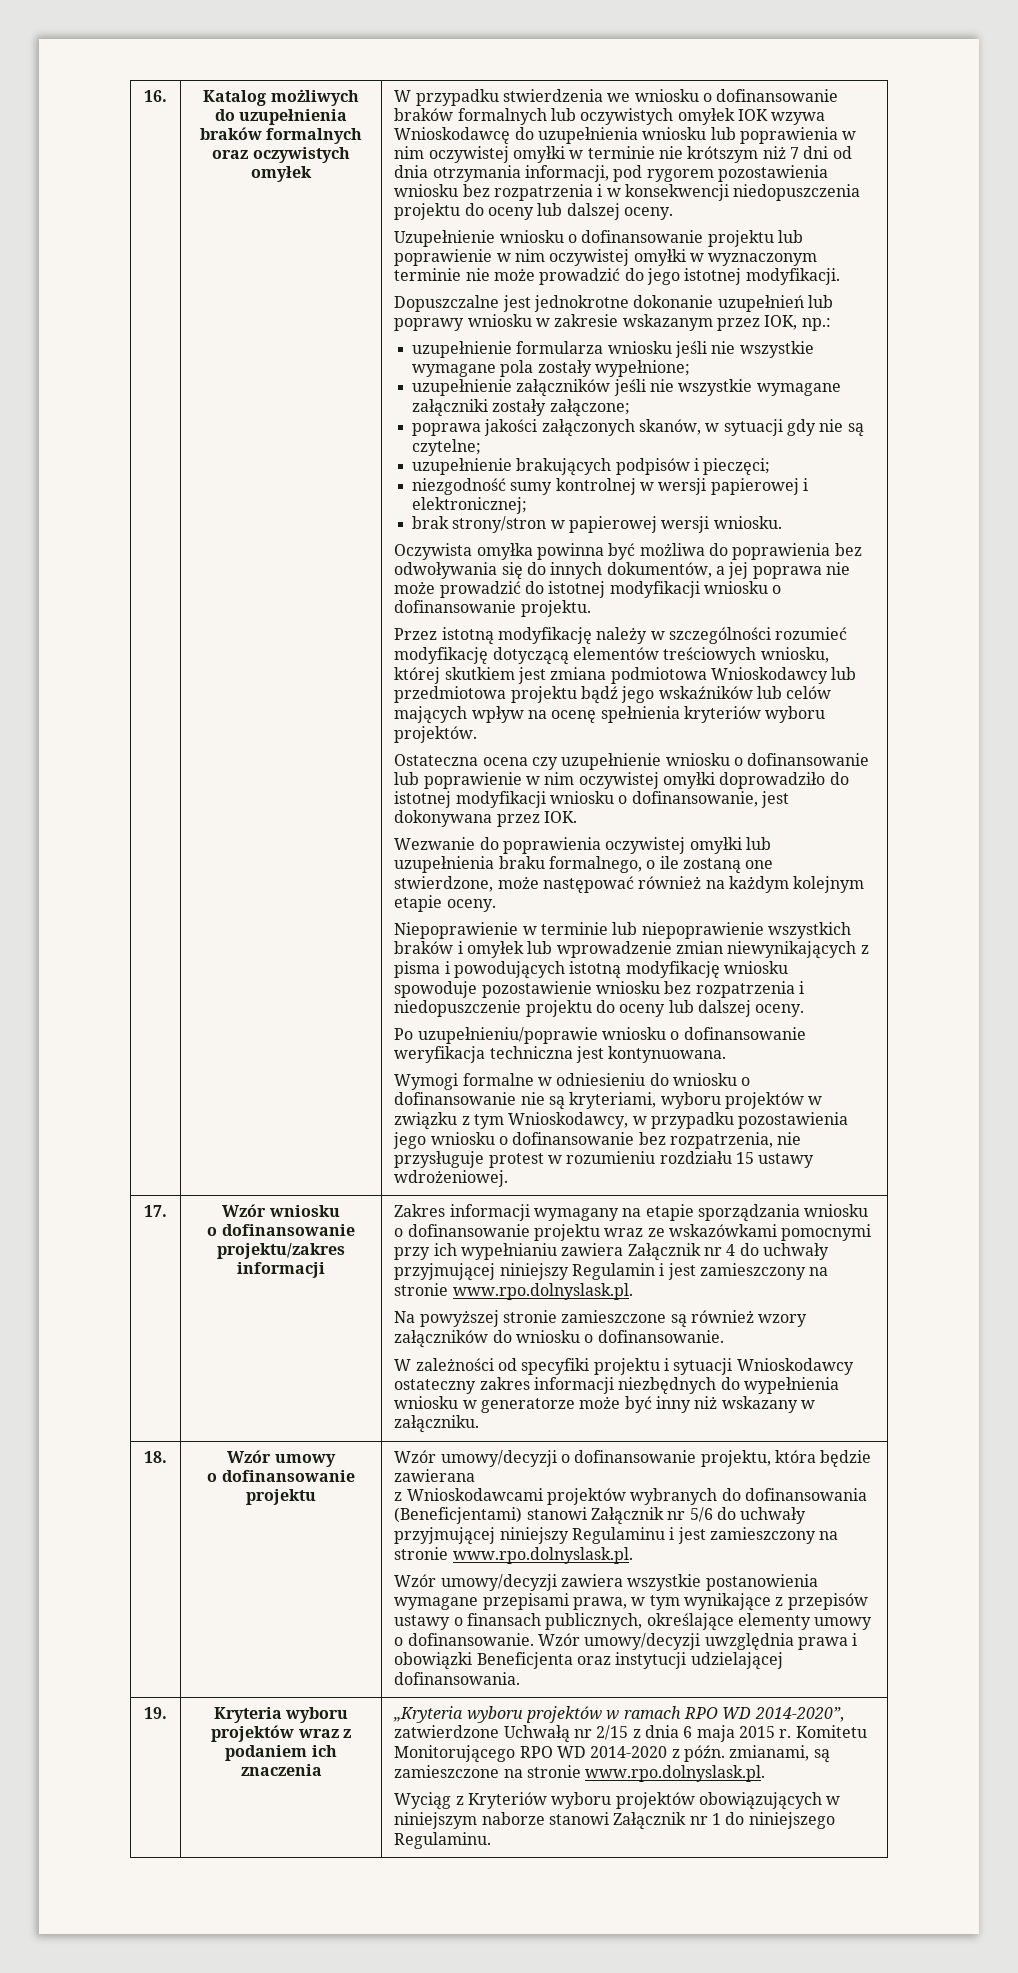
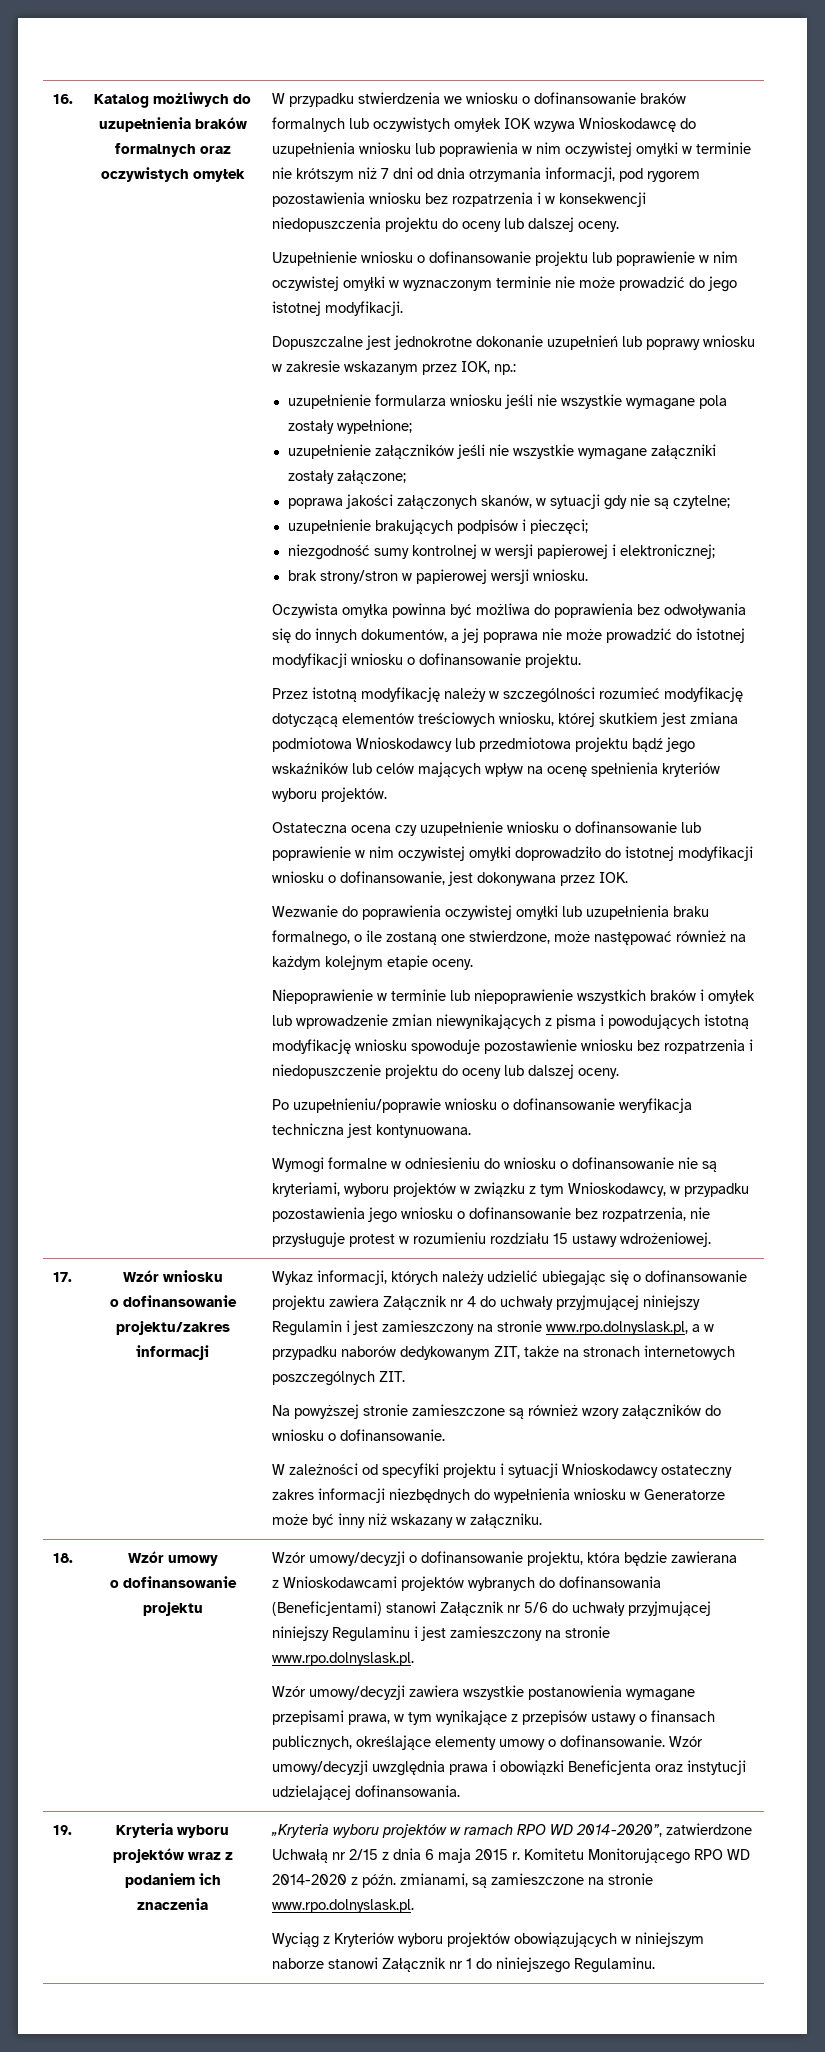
- Zakres informacji wymagany na etapie sporządzania wniosku o dofinansowanie projektu wraz ze wskazówkami pomocnymi przy ich wypełnianiu zawiera Załącznik nr 4 do uchwały przyjmującej niniejszy Regulamin i jest zamieszczony na stronie www.rpo.dolnyslask.pl.
+ Wykaz informacji, których należy udzielić ubiegając się o dofinansowanie projektu zawiera Załącznik nr 4 do uchwały przyjmującej niniejszy Regulamin i jest zamieszczony na stronie www.rpo.dolnyslask.pl, a w przypadku naborów dedykowanym ZIT, także na stronach internetowych poszczególnych ZIT.
- W zależności od specyfiki projektu i sytuacji Wnioskodawcy ostateczny zakres informacji niezbędnych do wypełnienia wniosku w generatorze może być inny niż wskazany w załączniku.
+ W zależności od specyfiki projektu i sytuacji Wnioskodawcy ostateczny zakres informacji niezbędnych do wypełnienia wniosku w Generatorze może być inny niż wskazany w załączniku.

